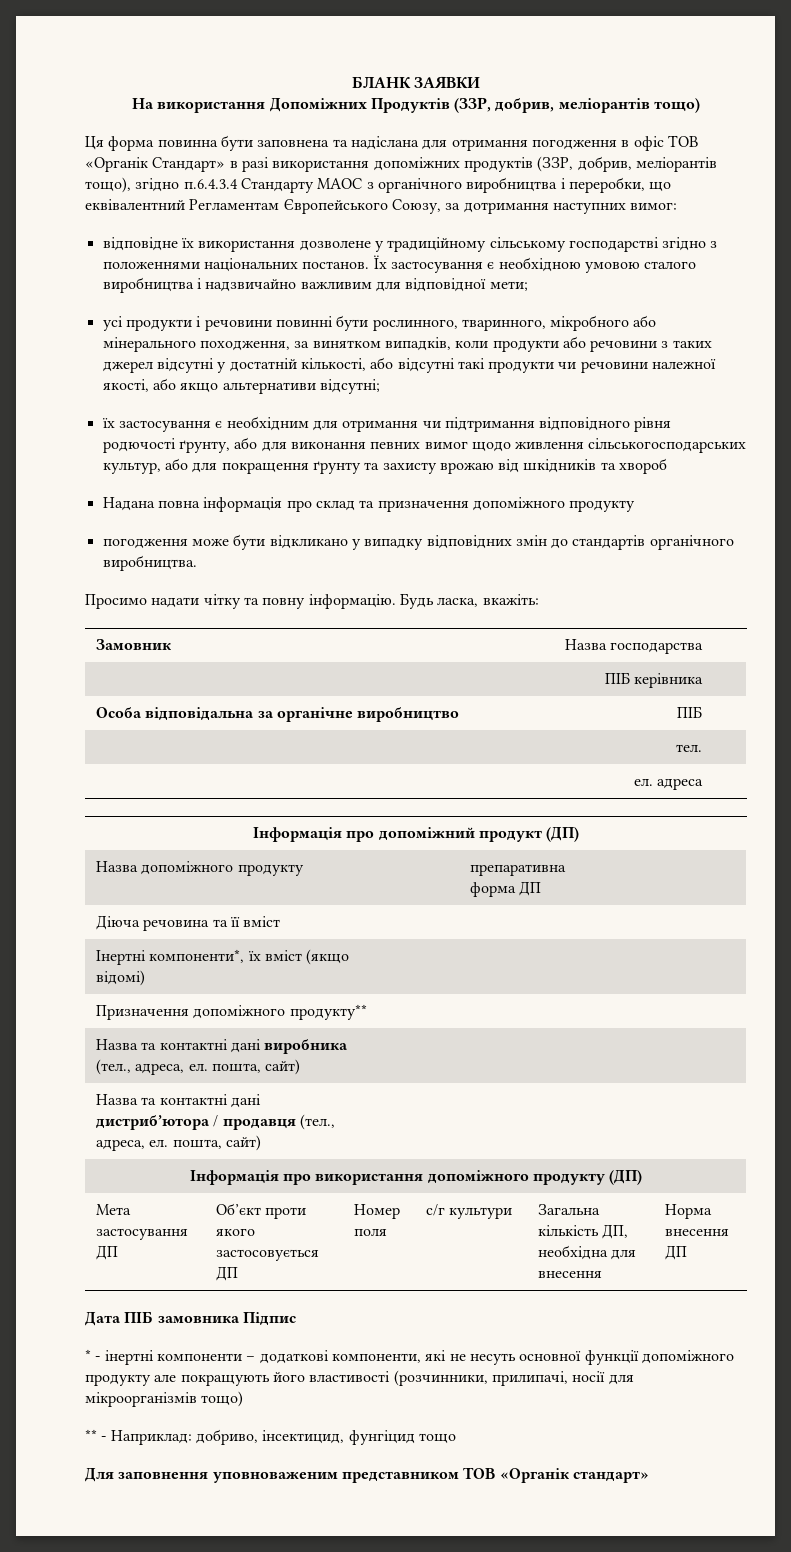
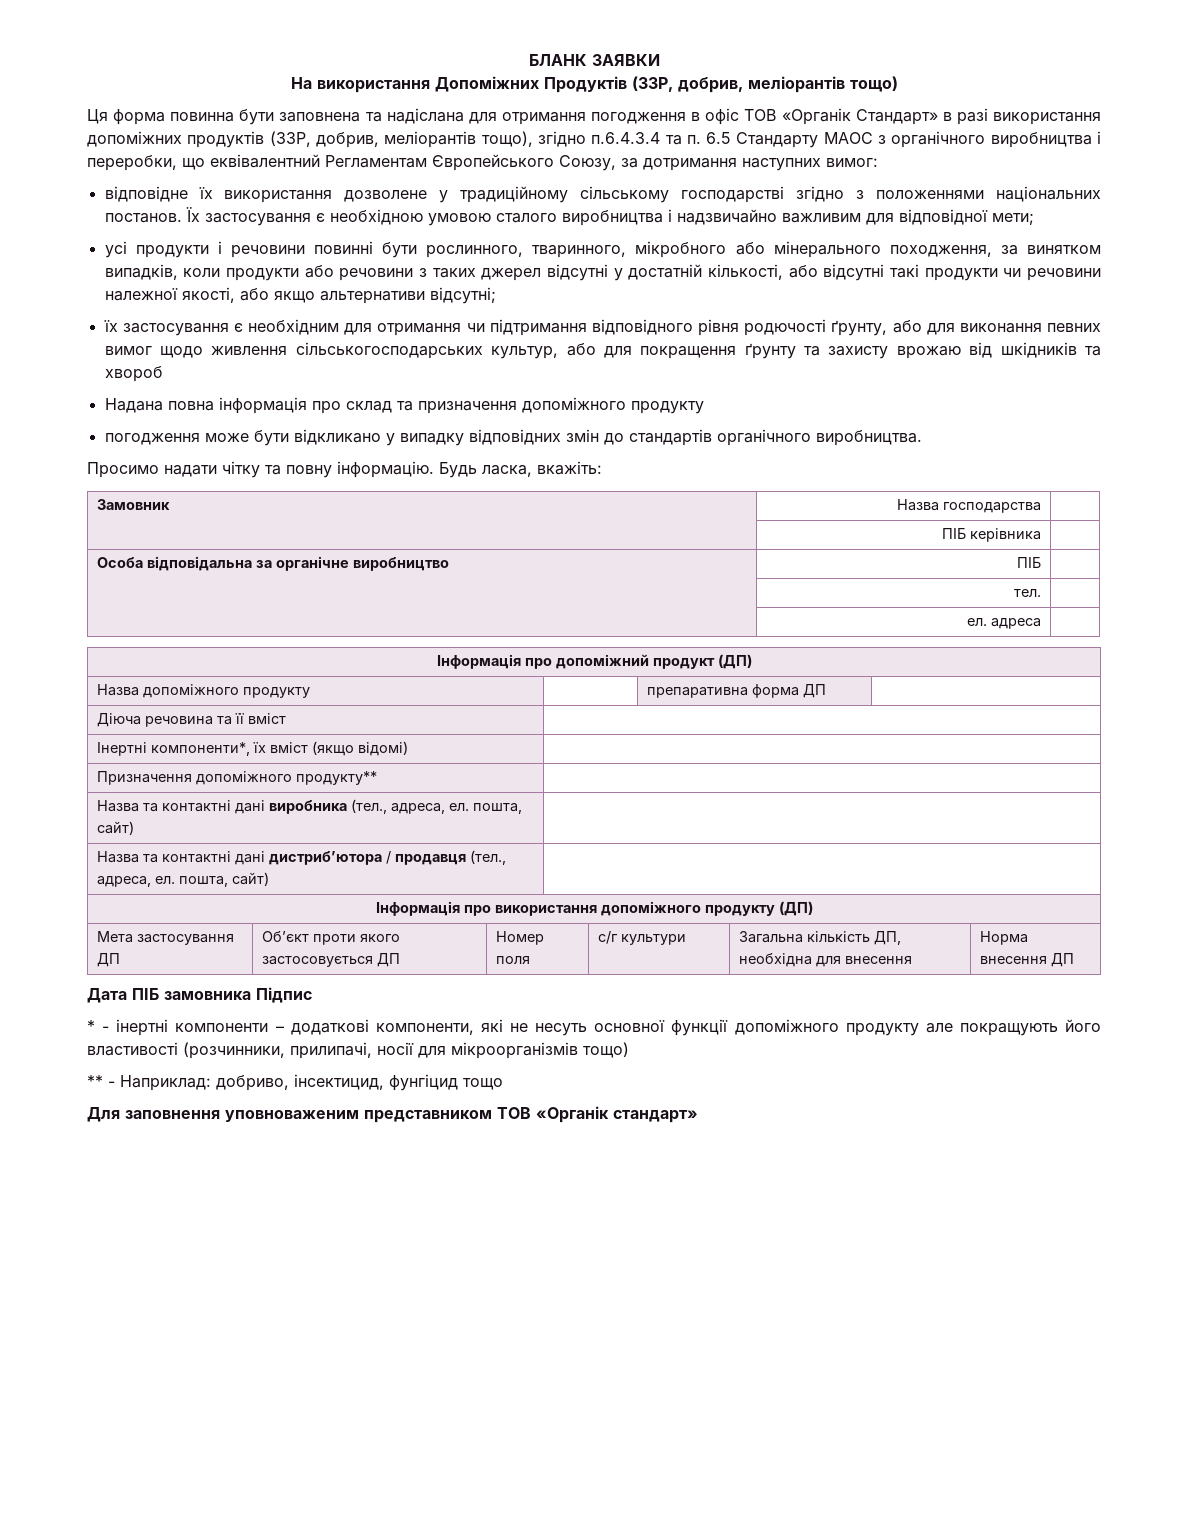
- Ця форма повинна бути заповнена та надіслана для отримання погодження в офіс ТОВ «Органік Стандарт» в разі використання допоміжних продуктів (ЗЗР, добрив, меліорантів тощо), згідно п.6.4.3.4 Стандарту МАОС з органічного виробництва і переробки, що еквівалентний Регламентам Європейського Союзу, за дотримання наступних вимог:
+ Ця форма повинна бути заповнена та надіслана для отримання погодження в офіс ТОВ «Органік Стандарт» в разі використання допоміжних продуктів (ЗЗР, добрив, меліорантів тощо), згідно п.6.4.3.4 та п. 6.5 Стандарту МАОС з органічного виробництва і переробки, що еквівалентний Регламентам Європейського Союзу, за дотримання наступних вимог:

